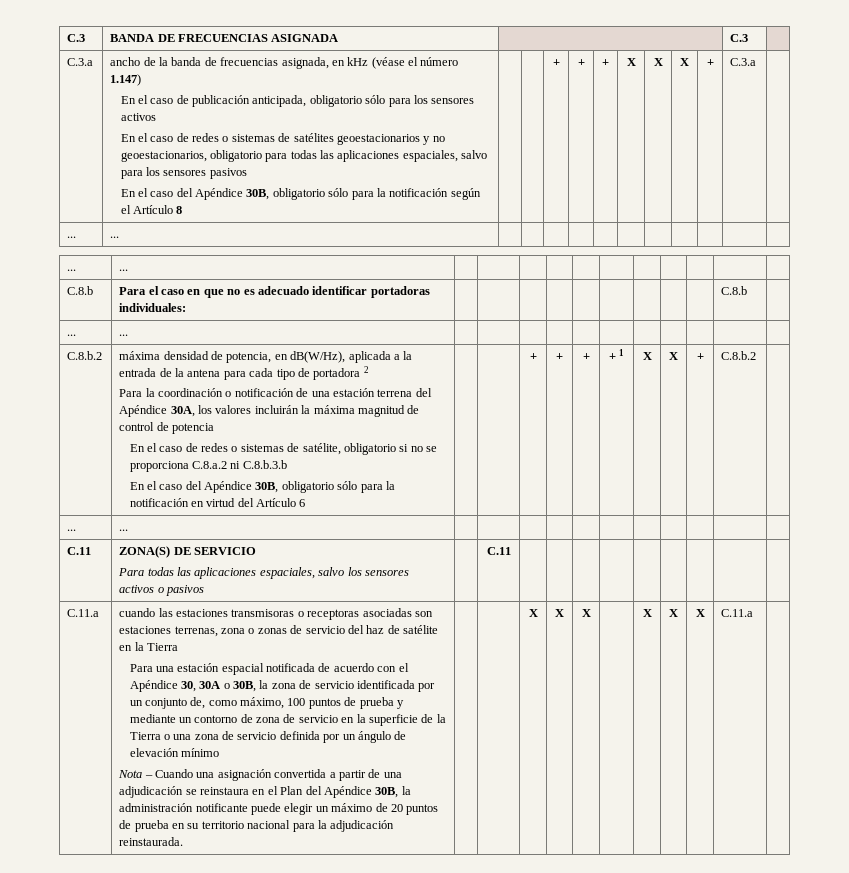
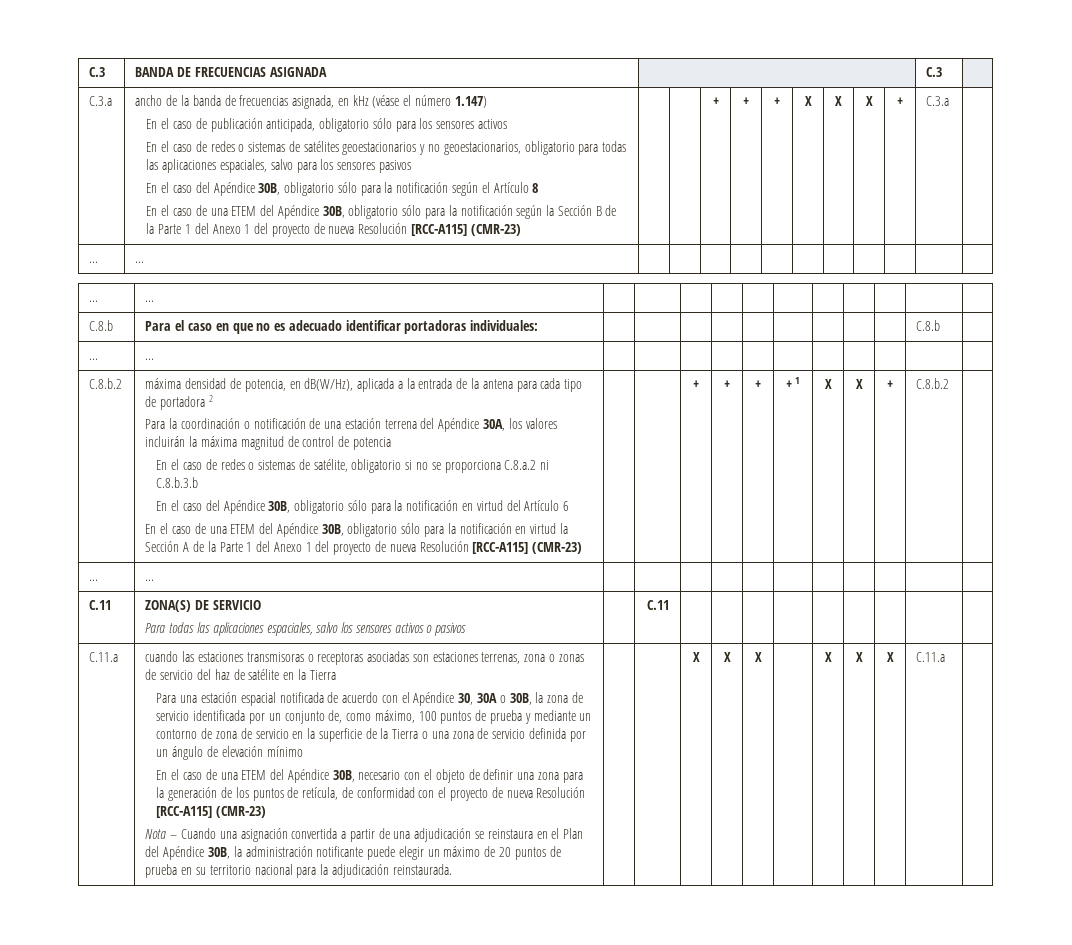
+ En el caso de una ETEM del Apéndice 30B, obligatorio sólo para la notificación según la Sección B de la Parte 1 del Anexo 1 del proyecto de nueva Resolución [RCC-A115] (CMR-23)
+ En el caso de una ETEM del Apéndice 30B, obligatorio sólo para la notificación en virtud la Sección A de la Parte 1 del Anexo 1 del proyecto de nueva Resolución [RCC-A115] (CMR-23)
+ En el caso de una ETEM del Apéndice 30B, necesario con el objeto de definir una zona para la generación de los puntos de retícula, de conformidad con el proyecto de nueva Resolución [RCC-A115] (CMR-23)

